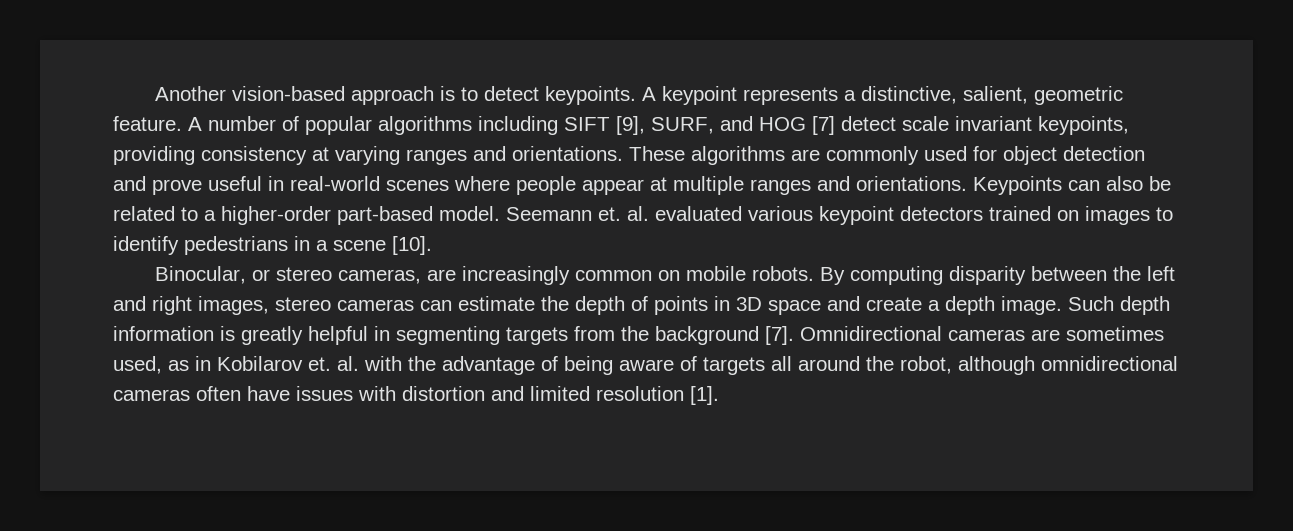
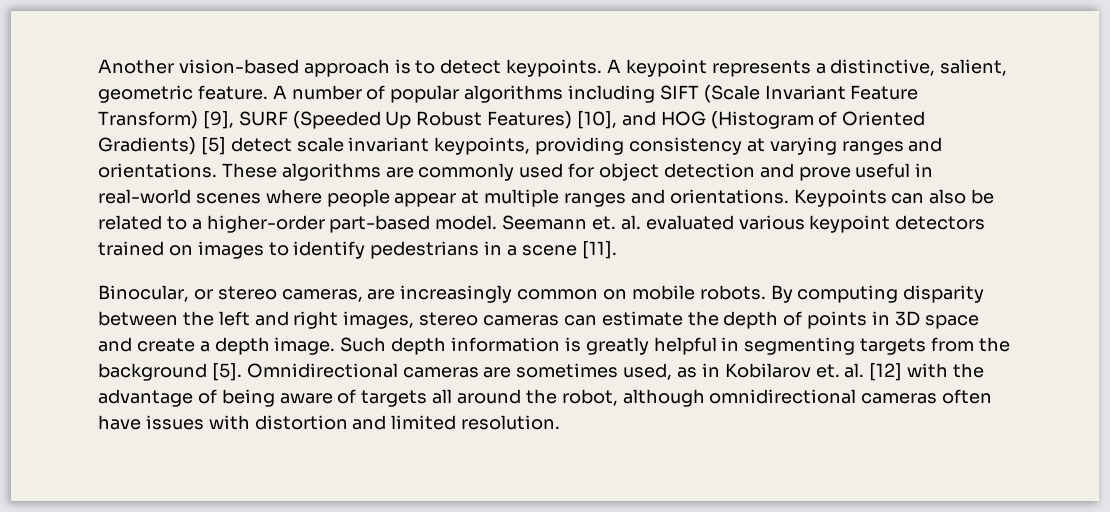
- A number of popular algorithms including SIFT [9], SURF, and HOG [7] detect scale invariant keypoints, providing consistency at varying ranges and orientations.
+ A number of popular algorithms including SIFT (Scale Invariant Feature Transform) [9], SURF (Speeded Up Robust Features) [10], and HOG (Histogram of Oriented Gradients) [5] detect scale invariant keypoints, providing consistency at varying ranges and orientations.
- Seemann et. al. evaluated various keypoint detectors trained on images to identify pedestrians in a scene [10].
+ Seemann et. al. evaluated various keypoint detectors trained on images to identify pedestrians in a scene [11].
- Such depth information is greatly helpful in segmenting targets from the background [7].
+ Such depth information is greatly helpful in segmenting targets from the background [5].
- Omnidirectional cameras are sometimes used, as in Kobilarov et. al. with the advantage of being aware of targets all around the robot, although omnidirectional cameras often have issues with distortion and limited resolution [1].
+ Omnidirectional cameras are sometimes used, as in Kobilarov et. al. [12] with the advantage of being aware of targets all around the robot, although omnidirectional cameras often have issues with distortion and limited resolution.

